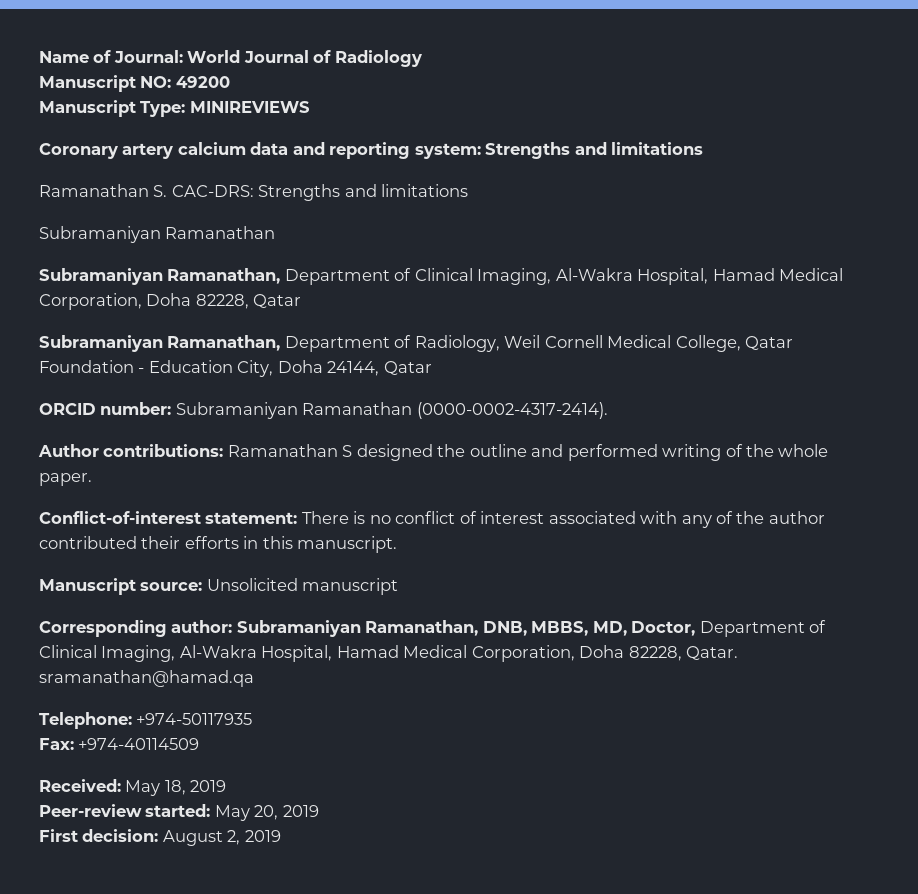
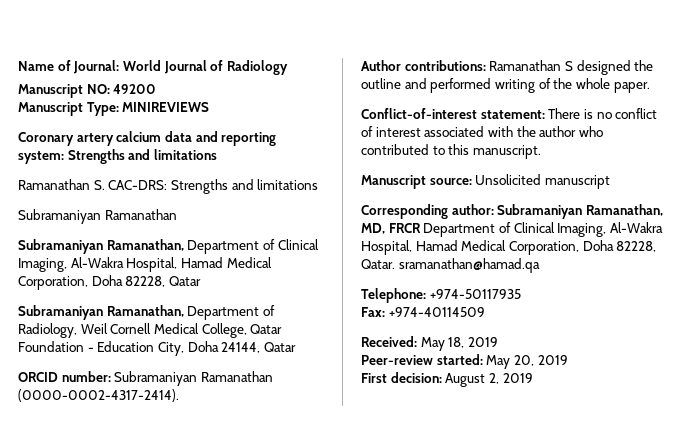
- Conflict-of-interest statement: There is no conflict of interest associated with any of the author contributed their efforts in this manuscript.
+ Conflict-of-interest statement: There is no conflict of interest associated with the author who contributed to this manuscript.
- Corresponding author: Subramaniyan Ramanathan, DNB, MBBS, MD, Doctor, Department of Clinical Imaging, Al-Wakra Hospital, Hamad Medical Corporation, Doha 82228, Qatar. sramanathan@hamad.qa
+ Corresponding author: Subramaniyan Ramanathan, MD, FRCR Department of Clinical Imaging, Al-Wakra Hospital, Hamad Medical Corporation, Doha 82228, Qatar. sramanathan@hamad.qa

